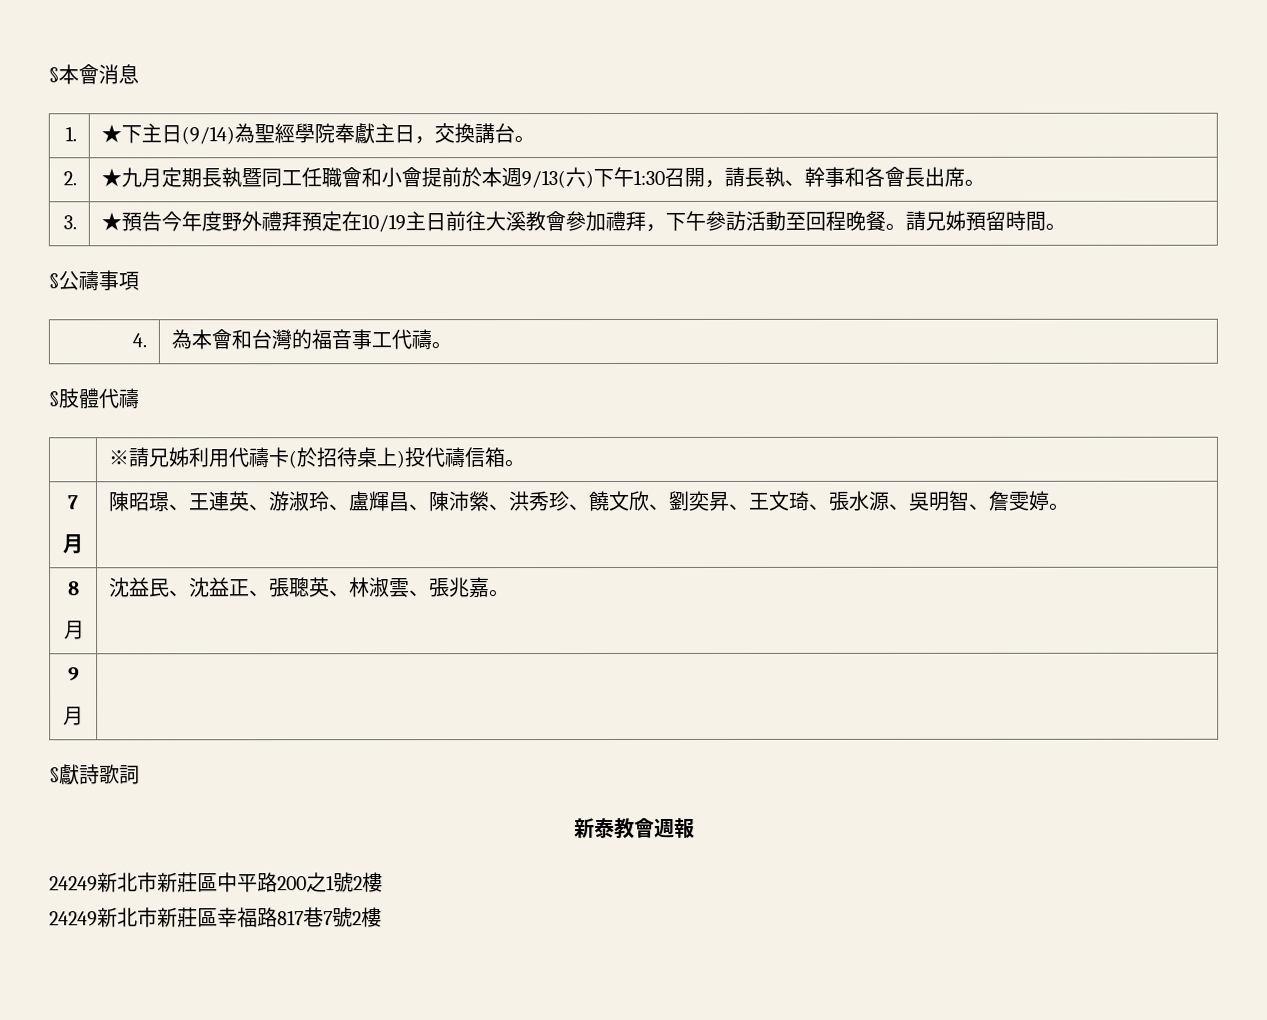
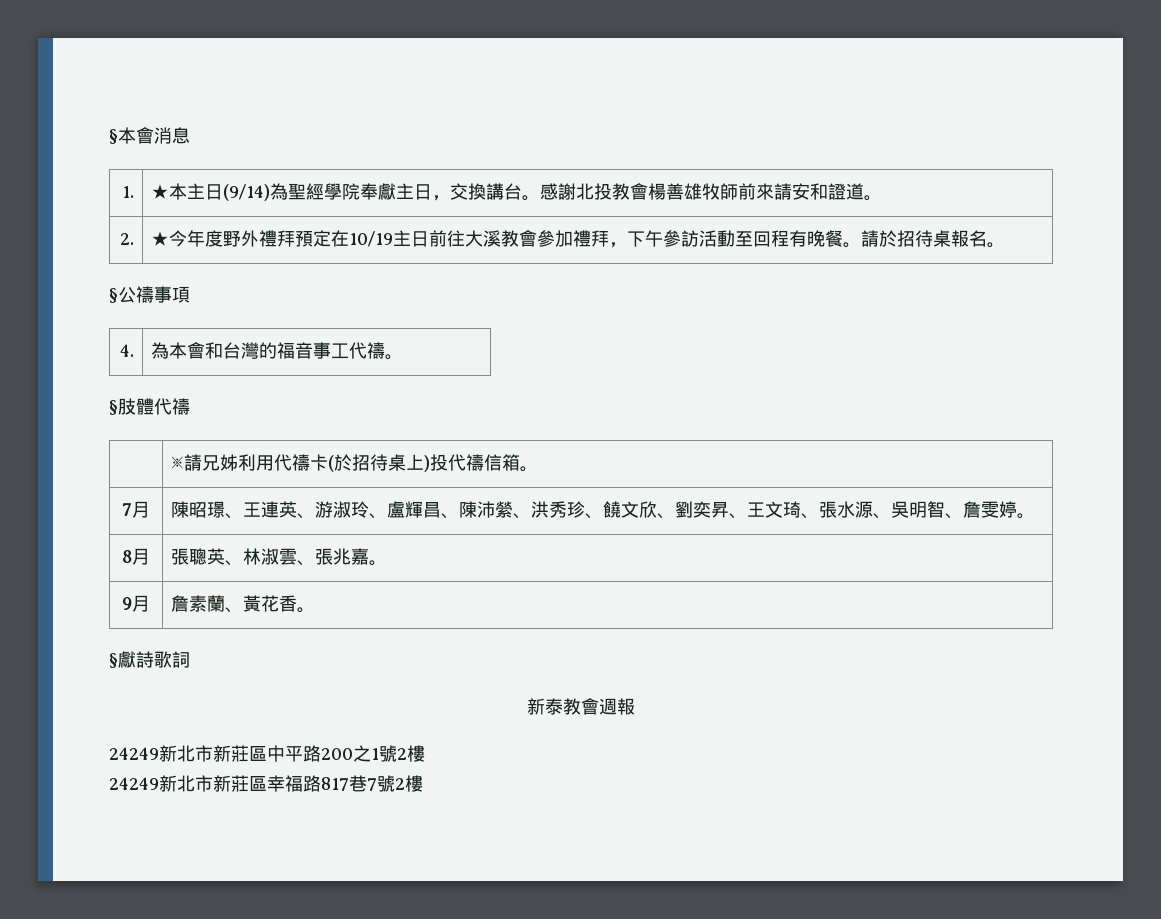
- 1. | ★下主日(9/14)為聖經學院奉獻主日，交換講台。
- 2. | ★九月定期長執暨同工任職會和小會提前於本週9/13(六)下午1:30召開，請長執、幹事和各會長出席。
- 3. | ★預告今年度野外禮拜預定在10/19主日前往大溪教會參加禮拜，下午參訪活動至回程晚餐。請兄姊預留時間。
+ 1. | ★本主日(9/14)為聖經學院奉獻主日，交換講台。感謝北投教會楊善雄牧師前來請安和證道。
+ 2. | ★今年度野外禮拜預定在10/19主日前往大溪教會參加禮拜，下午參訪活動至回程有晚餐。請於招待桌報名。
  | ※請兄姊利用代禱卡(於招待桌上)投代禱信箱。
- 7
- 月 | 陳昭璟、王連英、游淑玲、盧輝昌、陳沛縈、洪秀珍、饒文欣、劉奕昇、王文琦、張水源、吳明智、詹雯婷。
+ 7月 | 陳昭璟、王連英、游淑玲、盧輝昌、陳沛縈、洪秀珍、饒文欣、劉奕昇、王文琦、張水源、吳明智、詹雯婷。
- 8
- 月 | 沈益民、沈益正、張聰英、林淑雲、張兆嘉。
+ 8月 | 張聰英、林淑雲、張兆嘉。
- 9
- 月 |
+ 9月 | 詹素蘭、黃花香。

